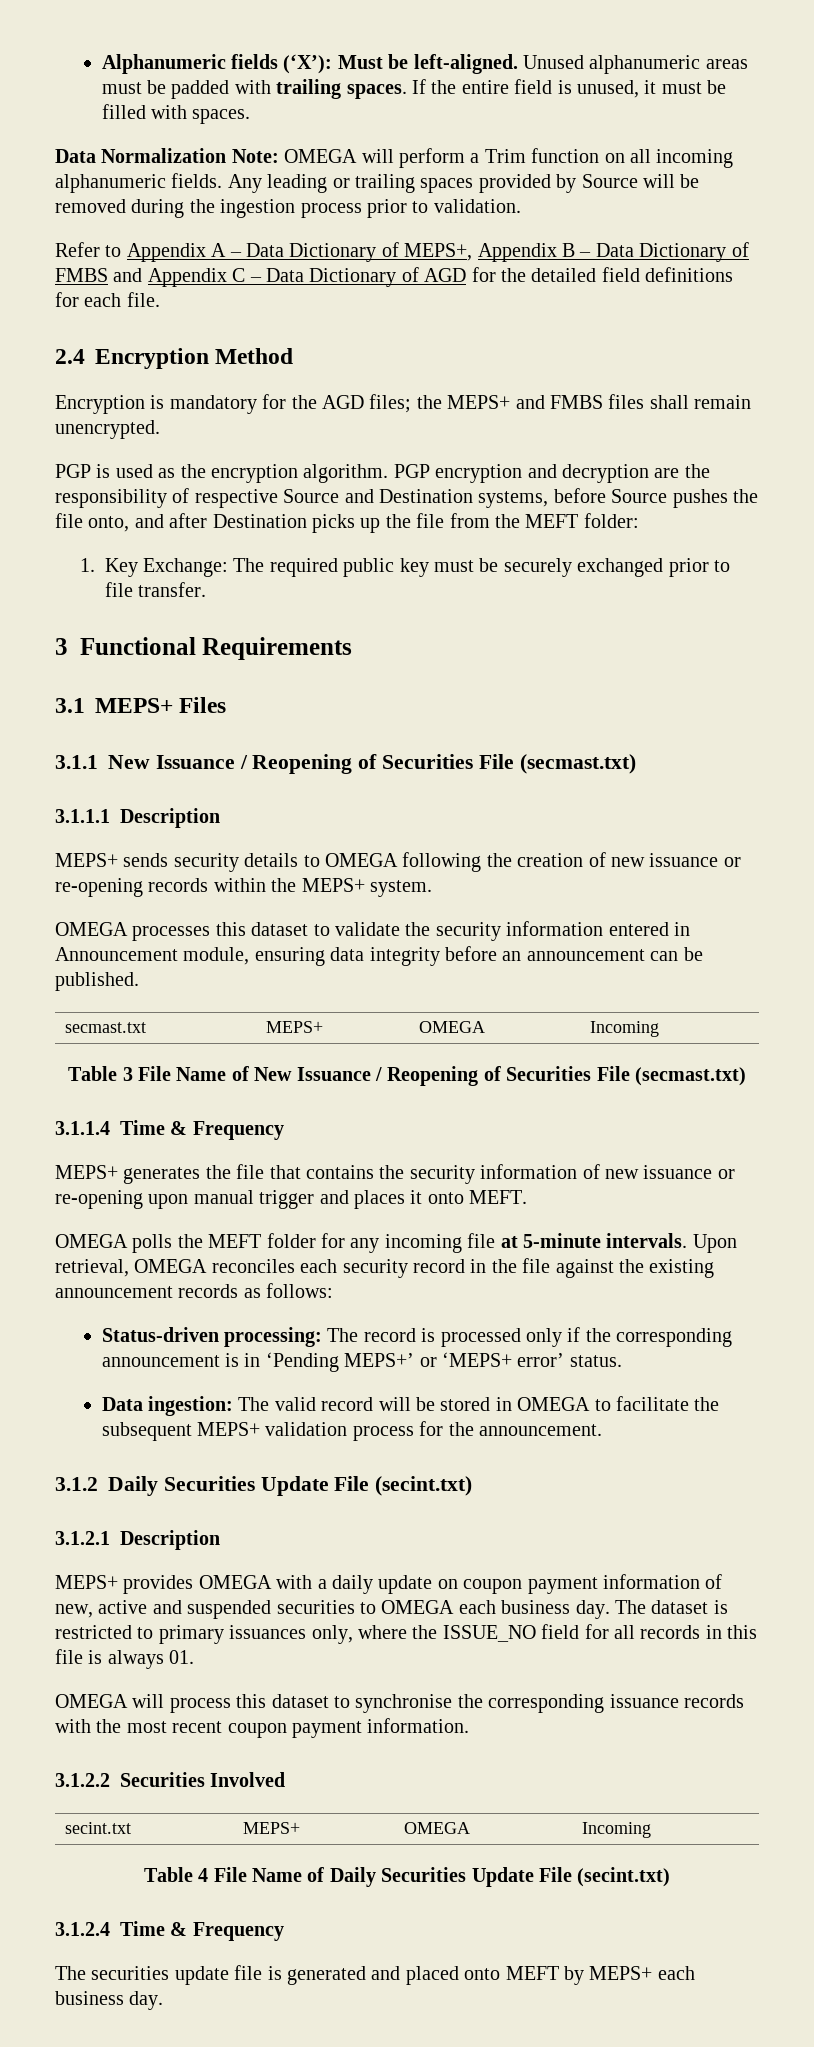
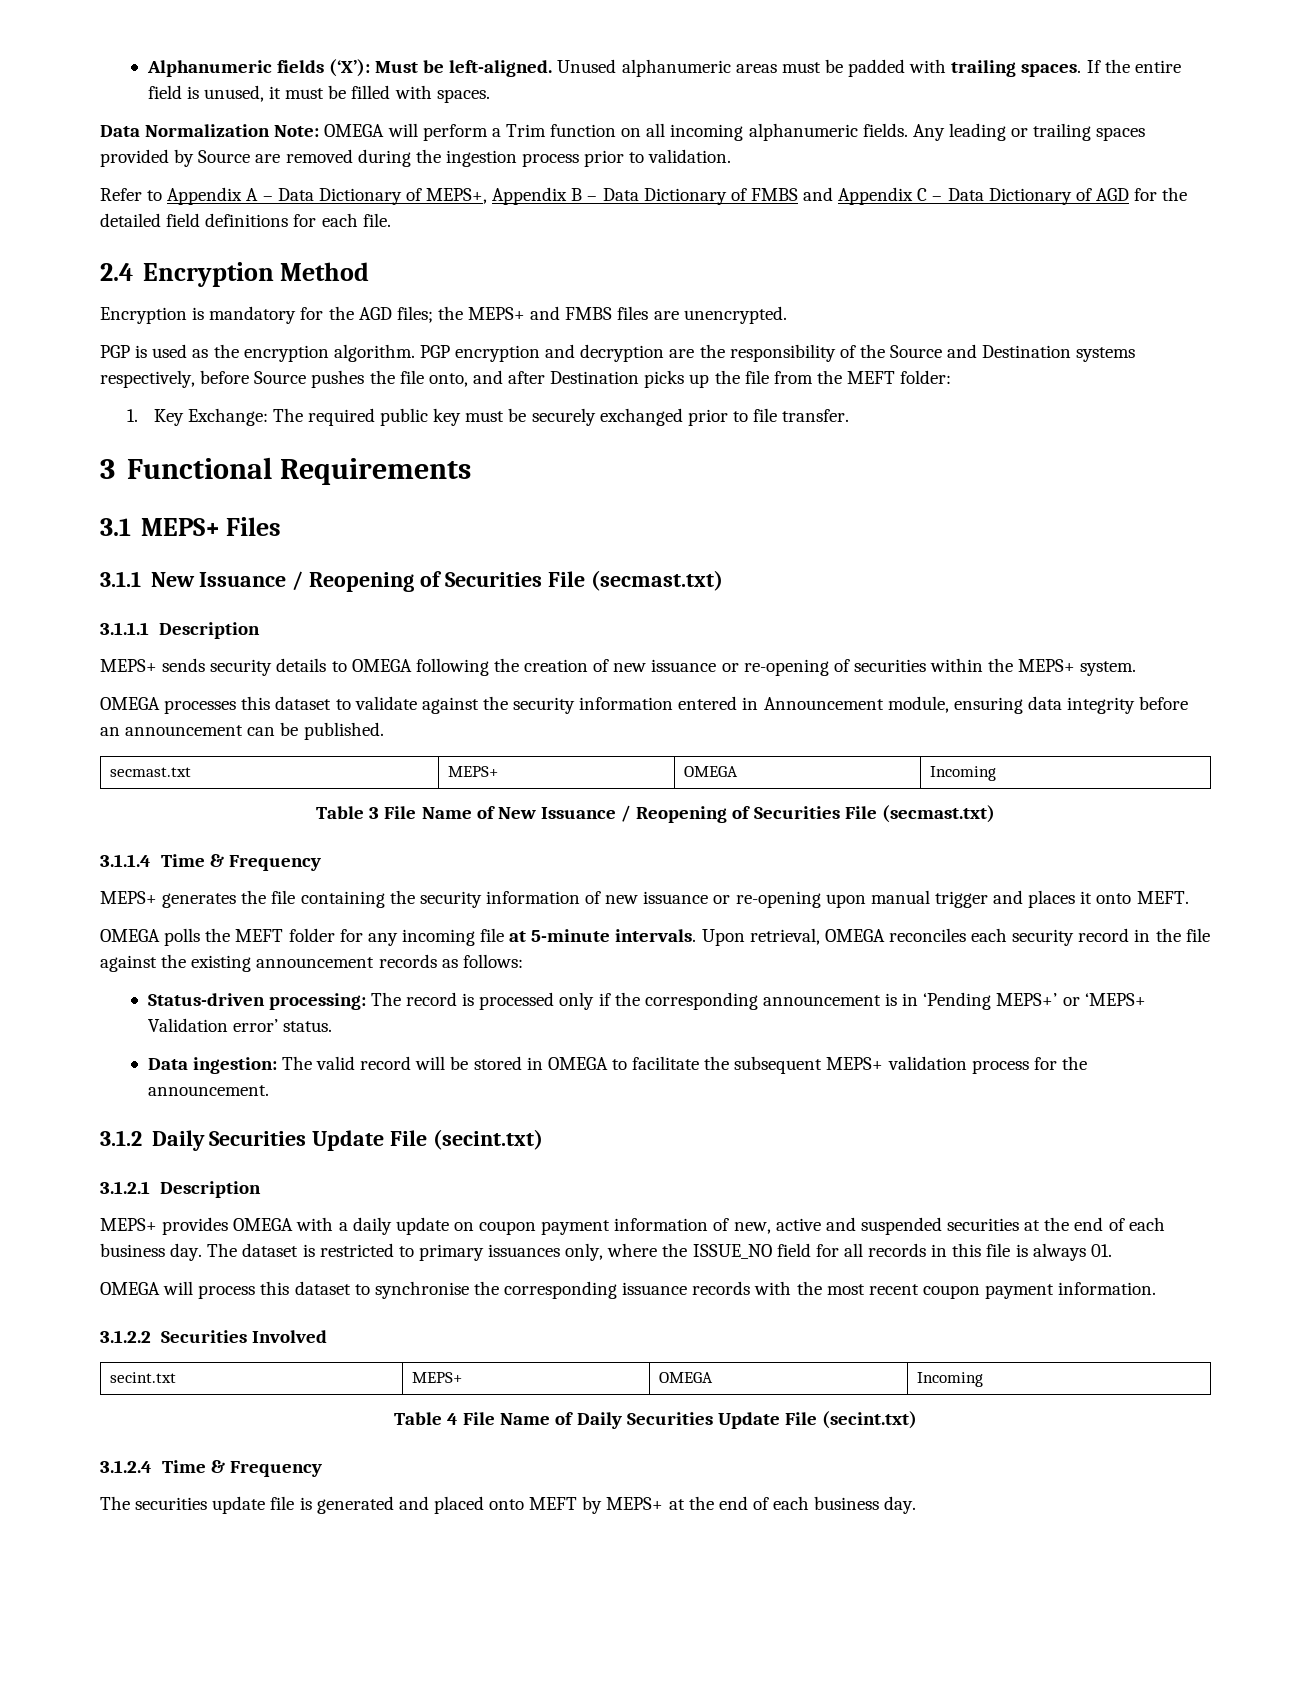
- Any leading or trailing spaces provided by Source will be removed during the ingestion process prior to validation.
+ Any leading or trailing spaces provided by Source are removed during the ingestion process prior to validation.
- Encryption is mandatory for the AGD files; the MEPS+ and FMBS files shall remain unencrypted.
+ Encryption is mandatory for the AGD files; the MEPS+ and FMBS files are unencrypted.
- PGP encryption and decryption are the responsibility of respective Source and Destination systems, before Source pushes the file onto, and after Destination picks up the file from the MEFT folder:
+ PGP encryption and decryption are the responsibility of the Source and Destination systems respectively, before Source pushes the file onto, and after Destination picks up the file from the MEFT folder:
- MEPS+ sends security details to OMEGA following the creation of new issuance or re-opening records within the MEPS+ system.
+ MEPS+ sends security details to OMEGA following the creation of new issuance or re-opening of securities within the MEPS+ system.
- OMEGA processes this dataset to validate the security information entered in Announcement module, ensuring data integrity before an announcement can be published.
+ OMEGA processes this dataset to validate against the security information entered in Announcement module, ensuring data integrity before an announcement can be published.
- MEPS+ generates the file that contains the security information of new issuance or re-opening upon manual trigger and places it onto MEFT.
+ MEPS+ generates the file containing the security information of new issuance or re-opening upon manual trigger and places it onto MEFT.
- Status-driven processing: The record is processed only if the corresponding announcement is in ‘Pending MEPS+’ or ‘MEPS+ error’ status.
+ Status-driven processing: The record is processed only if the corresponding announcement is in ‘Pending MEPS+’ or ‘MEPS+ Validation error’ status.
- MEPS+ provides OMEGA with a daily update on coupon payment information of new, active and suspended securities to OMEGA each business day.
+ MEPS+ provides OMEGA with a daily update on coupon payment information of new, active and suspended securities at the end of each business day.
- The securities update file is generated and placed onto MEFT by MEPS+ each business day.
+ The securities update file is generated and placed onto MEFT by MEPS+ at the end of each business day.

